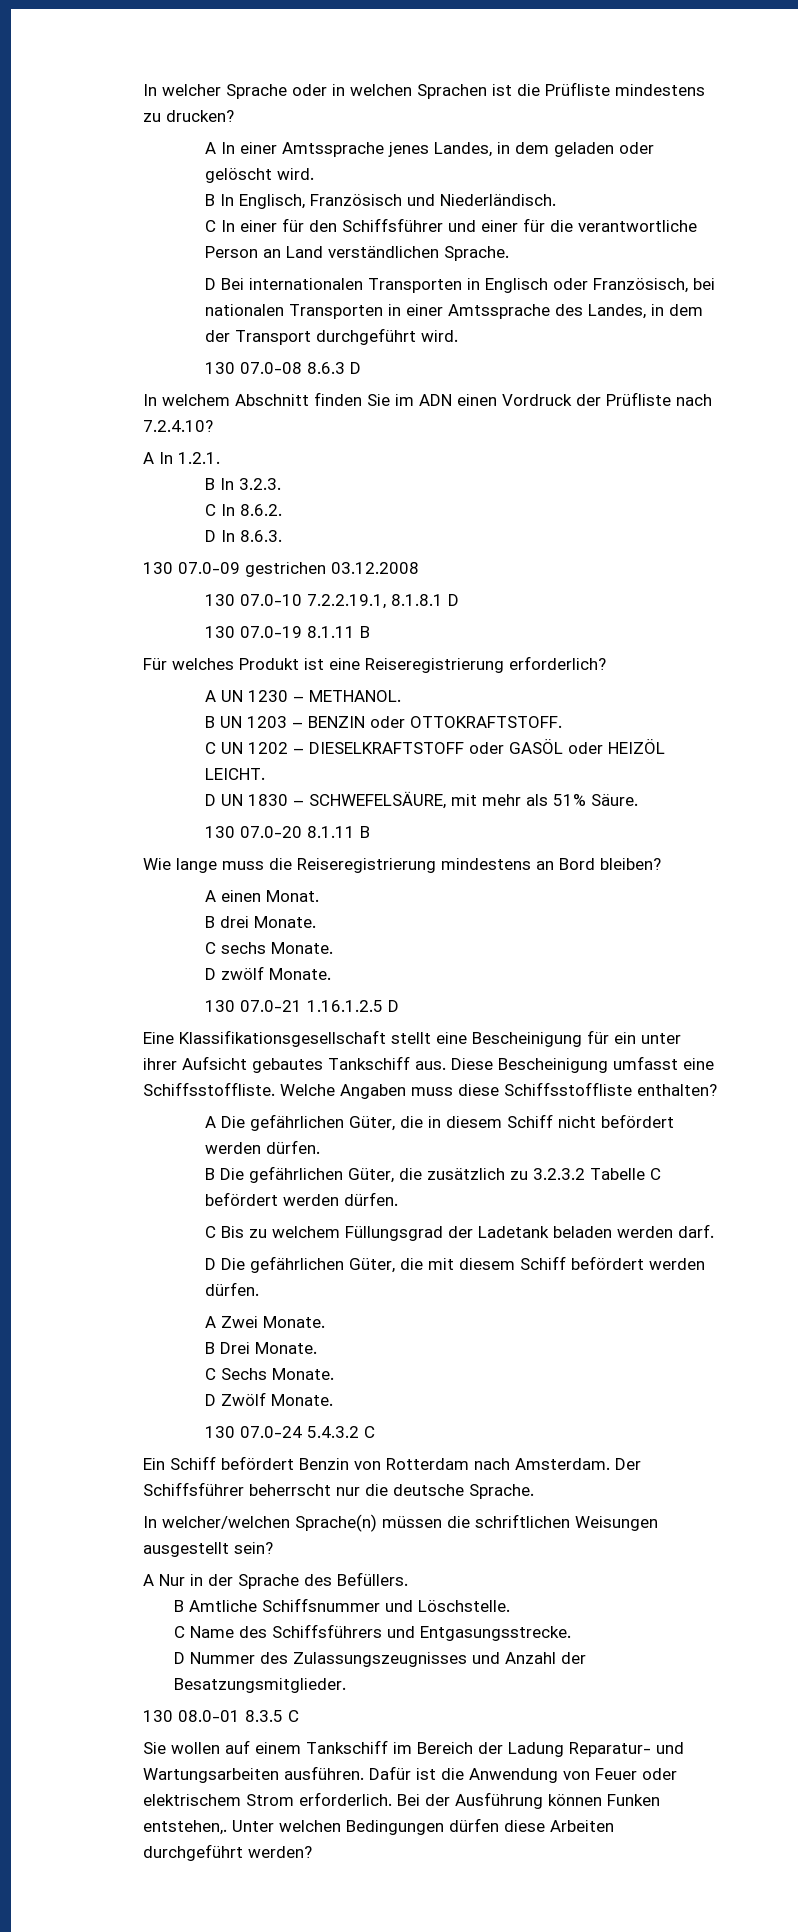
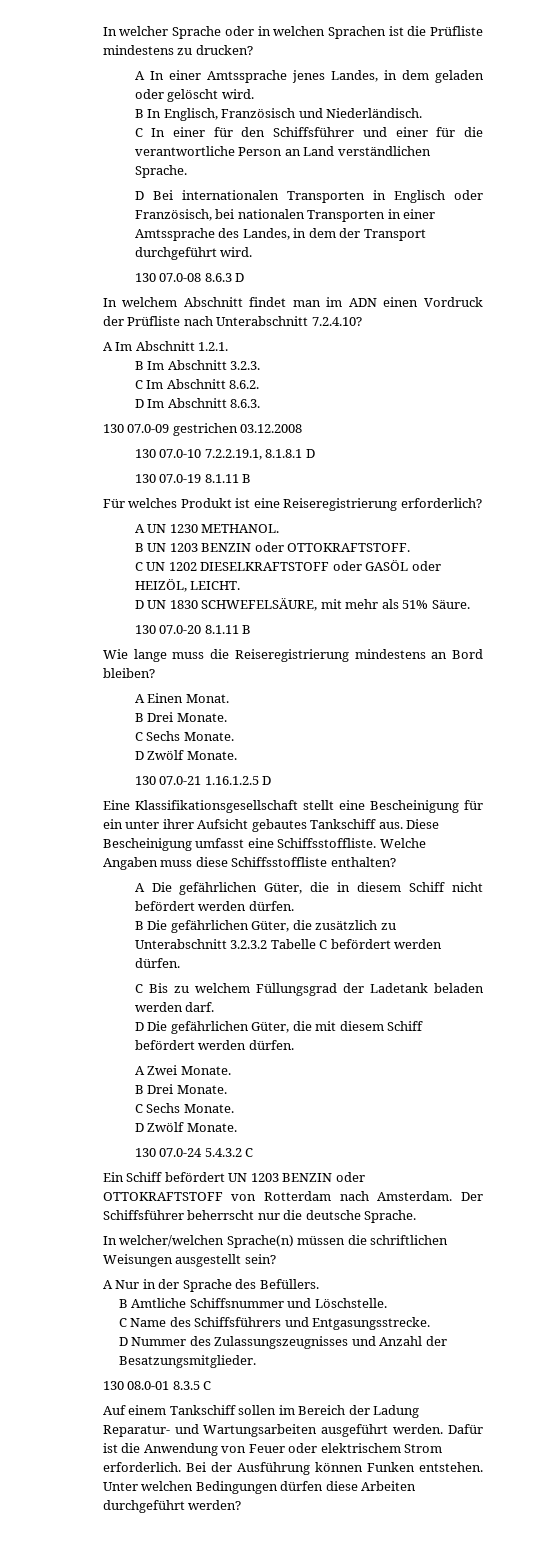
- In welchem Abschnitt finden Sie im ADN einen Vordruck der Prüfliste nach 7.2.4.10?
+ In welchem Abschnitt findet man im ADN einen Vordruck der Prüfliste nach Unterabschnitt 7.2.4.10?
- A In 1.2.1.
+ A Im Abschnitt 1.2.1.
- B In 3.2.3.
+ B Im Abschnitt 3.2.3.
- C In 8.6.2.
+ C Im Abschnitt 8.6.2.
- D In 8.6.3.
+ D Im Abschnitt 8.6.3.
- A UN 1230 – METHANOL.
+ A UN 1230 METHANOL.
- B UN 1203 – BENZIN oder OTTOKRAFTSTOFF.
+ B UN 1203 BENZIN oder OTTOKRAFTSTOFF.
- C UN 1202 – DIESELKRAFTSTOFF oder GASÖL oder HEIZÖL LEICHT.
+ C UN 1202 DIESELKRAFTSTOFF oder GASÖL oder HEIZÖL, LEICHT.
- D UN 1830 – SCHWEFELSÄURE, mit mehr als 51% Säure.
+ D UN 1830 SCHWEFELSÄURE, mit mehr als 51% Säure.
- A einen Monat.
- B drei Monate.
- C sechs Monate.
- D zwölf Monate.
+ A Einen Monat.
+ B Drei Monate.
+ C Sechs Monate.
+ D Zwölf Monate.
- B Die gefährlichen Güter, die zusätzlich zu 3.2.3.2 Tabelle C befördert werden dürfen.
+ B Die gefährlichen Güter, die zusätzlich zu Unterabschnitt 3.2.3.2 Tabelle C befördert werden dürfen.
- Ein Schiff befördert Benzin von Rotterdam nach Amsterdam.
+ Ein Schiff befördert UN 1203 BENZIN oder OTTOKRAFTSTOFF von Rotterdam nach Amsterdam.
- Sie wollen auf einem Tankschiff im Bereich der Ladung Reparatur- und Wartungsarbeiten ausführen.
+ Auf einem Tankschiff sollen im Bereich der Ladung Reparatur- und Wartungsarbeiten ausgeführt werden.
- Bei der Ausführung können Funken entstehen,.
+ Bei der Ausführung können Funken entstehen.

